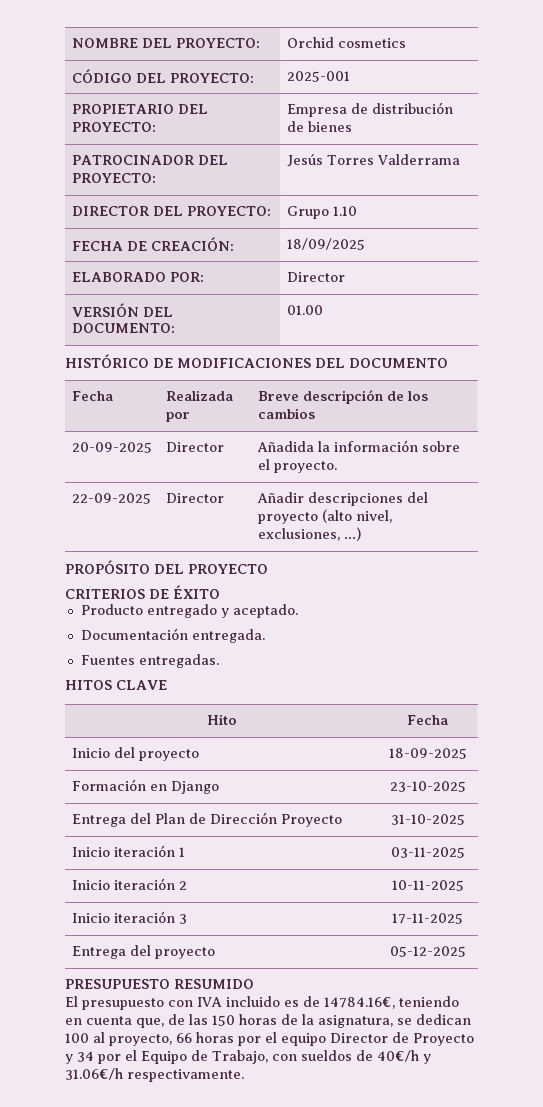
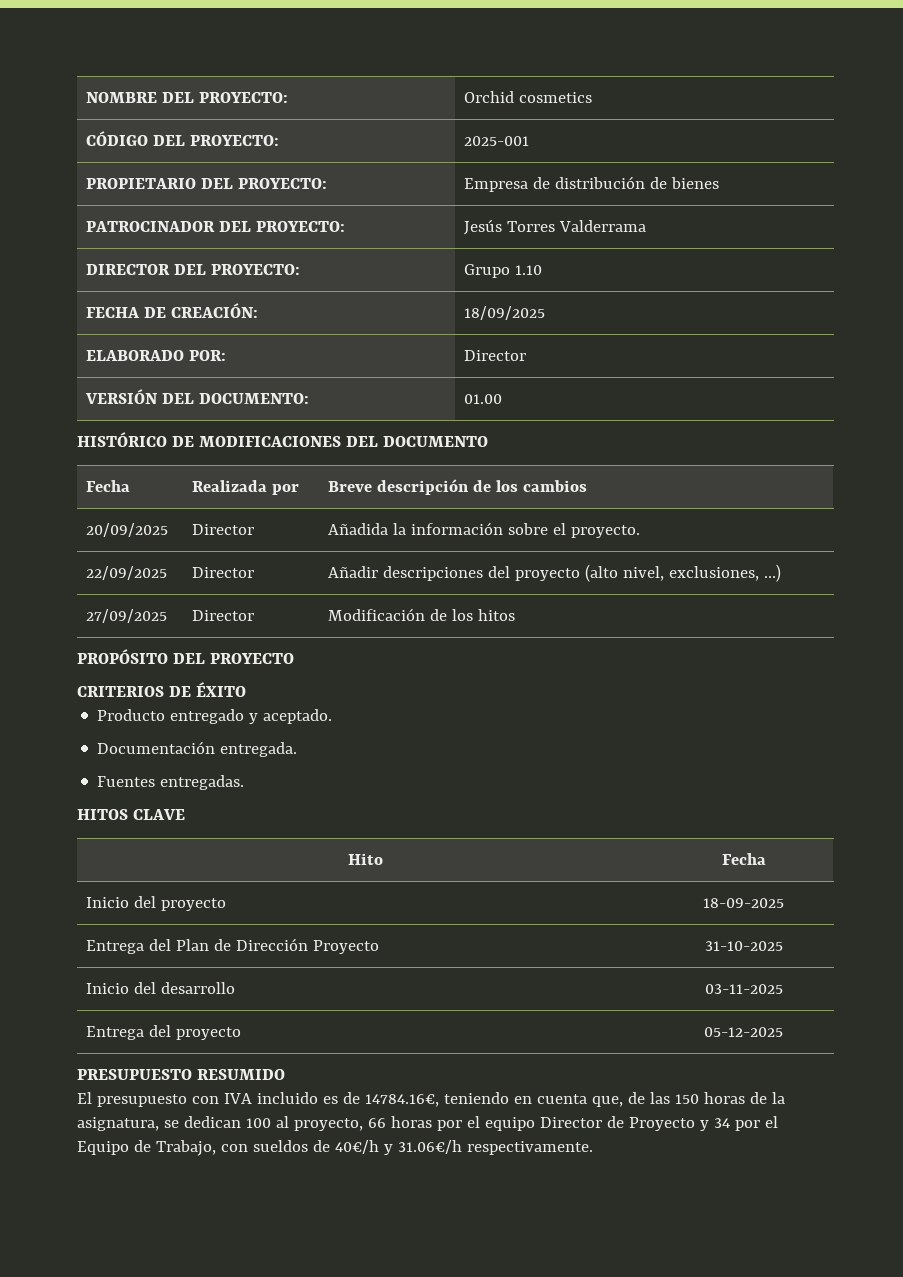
- 20-09-2025 | Director | Añadida la información sobre el proyecto.
+ 20/09/2025 | Director | Añadida la información sobre el proyecto.
- 22-09-2025 | Director | Añadir descripciones del proyecto (alto nivel, exclusiones, …)
+ 22/09/2025 | Director | Añadir descripciones del proyecto (alto nivel, exclusiones, …)
+ 27/09/2025 | Director | Modificación de los hitos
- Formación en Django | 23-10-2025
- Inicio iteración 1 | 03-11-2025
+ Inicio del desarrollo | 03-11-2025
- Inicio iteración 2 | 10-11-2025
- Inicio iteración 3 | 17-11-2025

